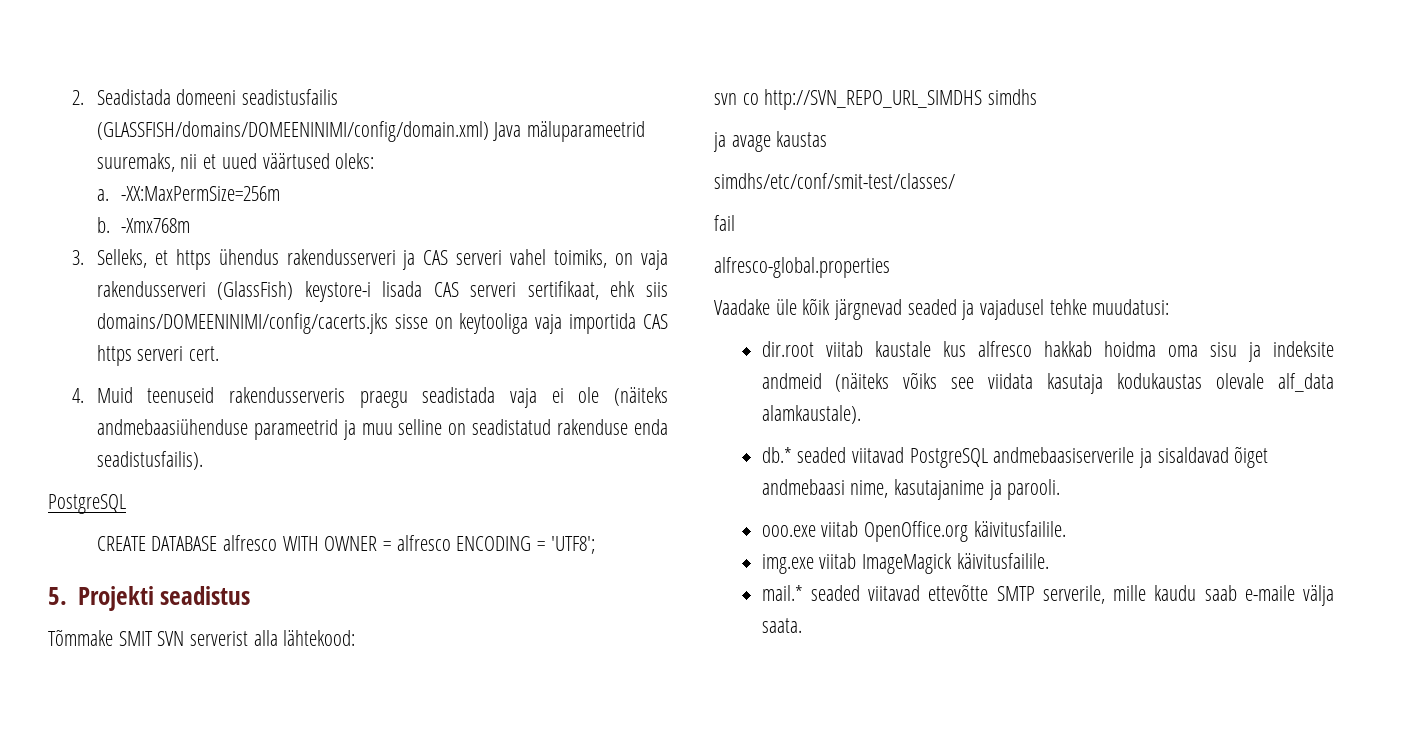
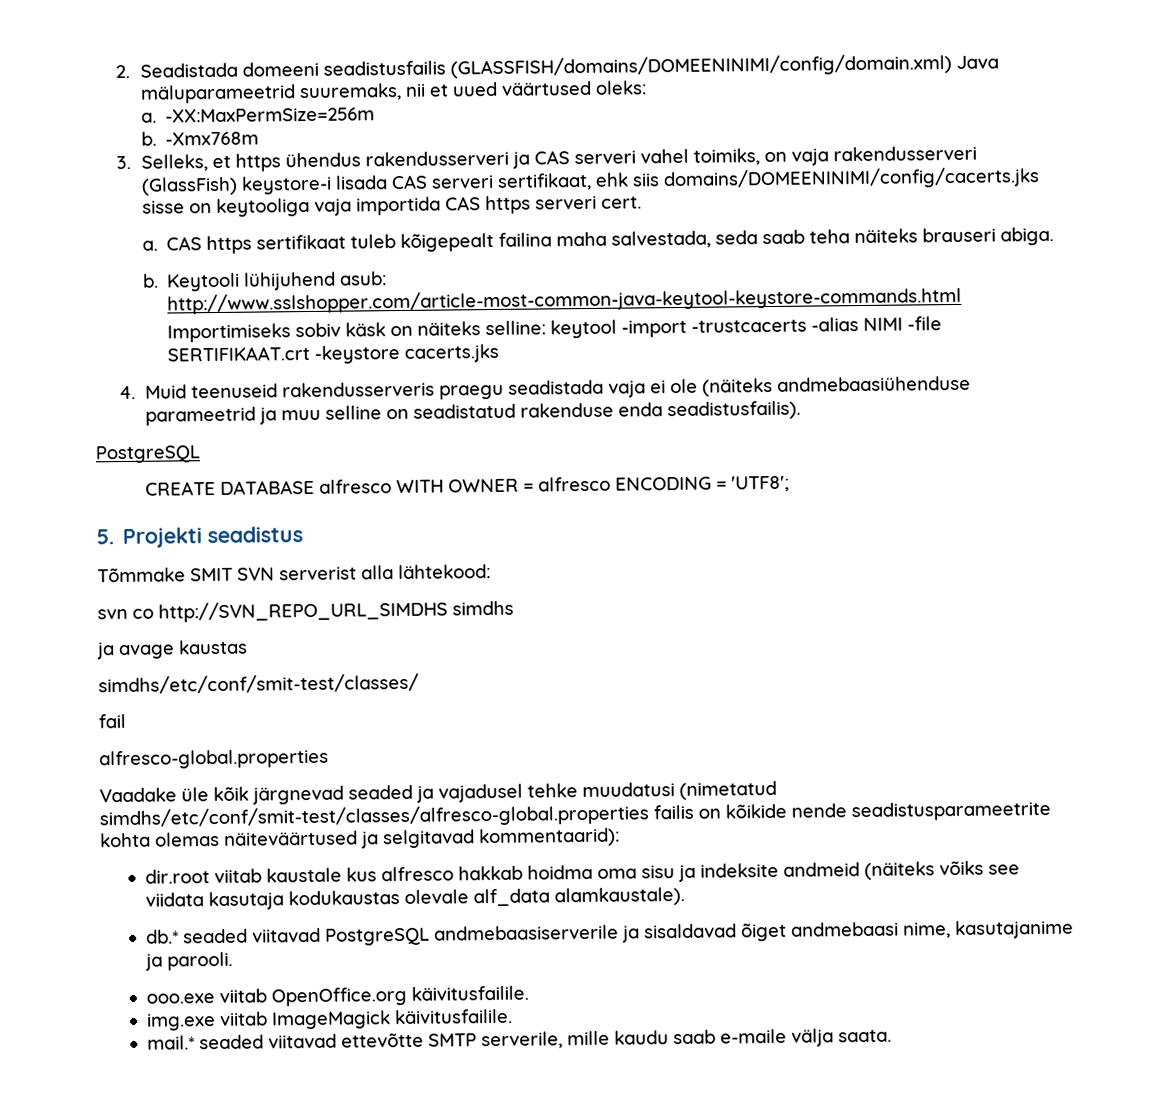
+ a. CAS https sertifikaat tuleb kõigepealt failina maha salvestada, seda saab teha näiteks brauseri abiga.
+ b. Keytooli lühijuhend asub: http://www.sslshopper.com/article-most-common-java-keytool-keystore-commands.html
+ Importimiseks sobiv käsk on näiteks selline: keytool -import -trustcacerts -alias NIMI -file SERTIFIKAAT.crt -keystore cacerts.jks
- Vaadake üle kõik järgnevad seaded ja vajadusel tehke muudatusi:
+ Vaadake üle kõik järgnevad seaded ja vajadusel tehke muudatusi (nimetatud simdhs/etc/conf/smit-test/classes/alfresco-global.properties failis on kõikide nende seadistusparameetrite kohta olemas näiteväärtused ja selgitavad kommentaarid):

